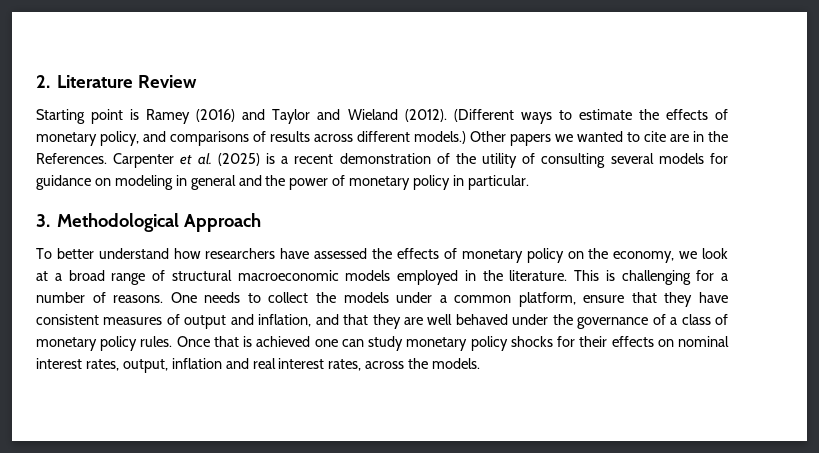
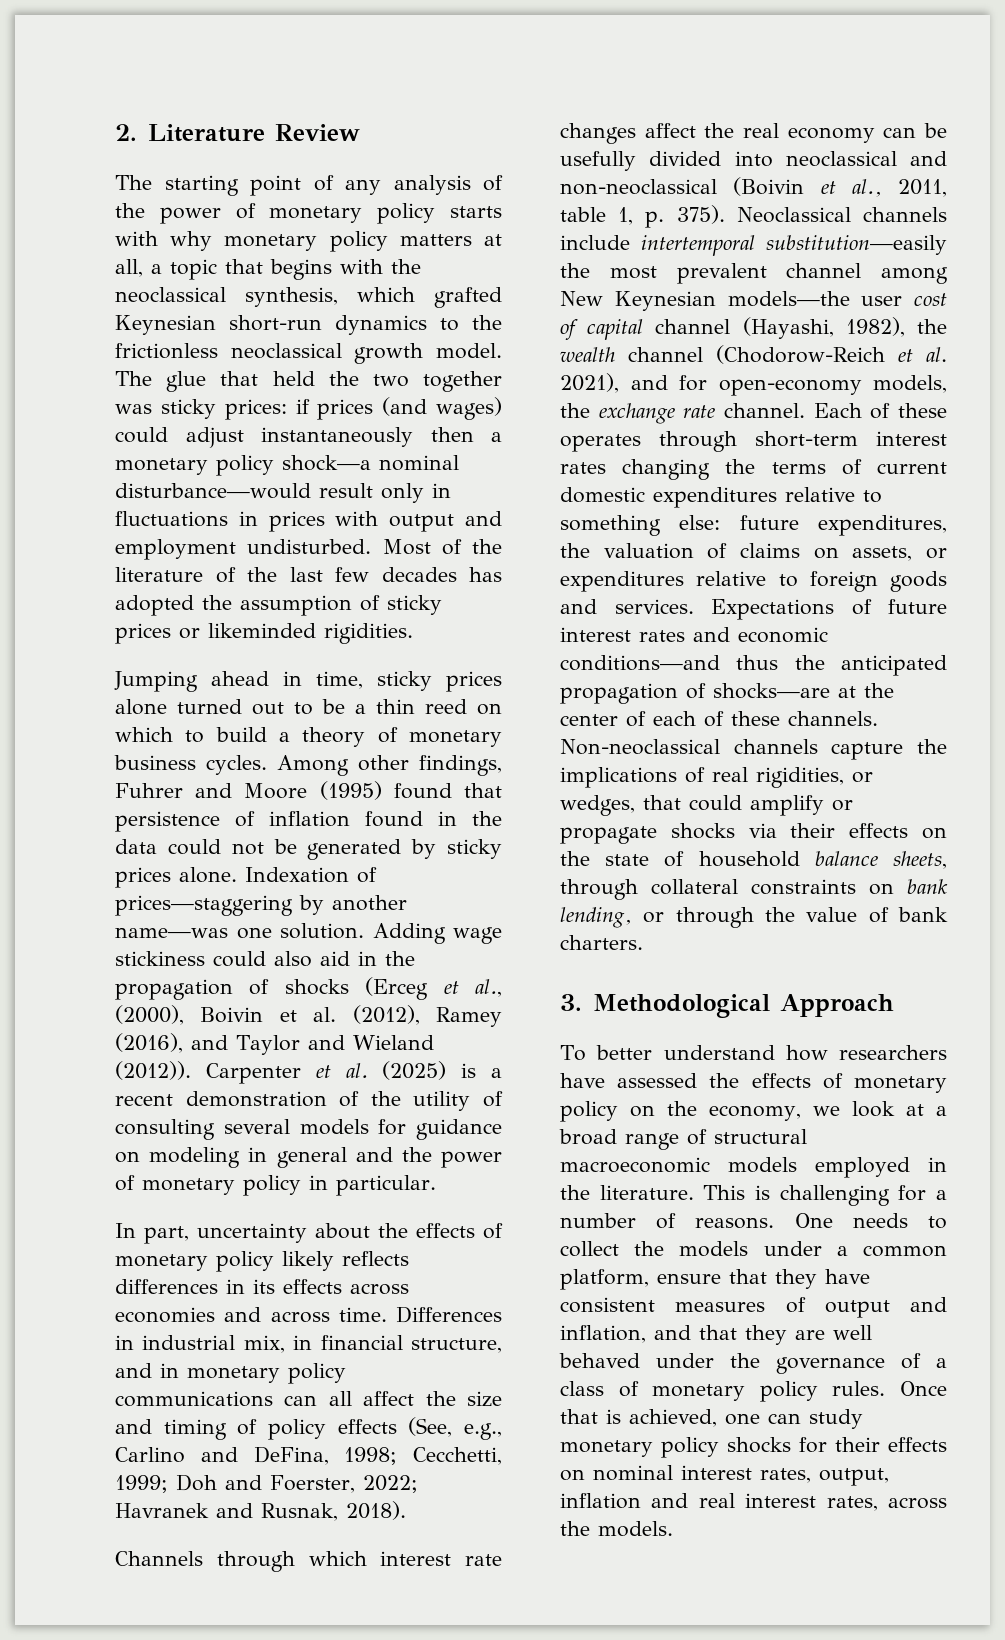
- Starting point is Ramey (2016) and Taylor and Wieland (2012). (Different ways to estimate the effects of monetary policy, and comparisons of results across different models.) Other papers we wanted to cite are in the References.
+ The starting point of any analysis of the power of monetary policy starts with why monetary policy matters at all, a topic that begins with the neoclassical synthesis, which grafted Keynesian short-run dynamics to the frictionless neoclassical growth model. The glue that held the two together was sticky prices: if prices (and wages) could adjust instantaneously then a monetary policy shock—a nominal disturbance—would result only in fluctuations in prices with output and employment undisturbed. Most of the literature of the last few decades has adopted the assumption of sticky prices or likeminded rigidities.
+ Jumping ahead in time, sticky prices alone turned out to be a thin reed on which to build a theory of monetary business cycles. Among other findings, Fuhrer and Moore (1995) found that persistence of inflation found in the data could not be generated by sticky prices alone. Indexation of prices—staggering by another name—was one solution. Adding wage stickiness could also aid in the propagation of shocks (Erceg et al., (2000), Boivin et al. (2012), Ramey (2016), and Taylor and Wieland (2012)).
+ In part, uncertainty about the effects of monetary policy likely reflects differences in its effects across economies and across time. Differences in industrial mix, in financial structure, and in monetary policy communications can all affect the size and timing of policy effects (See, e.g., Carlino and DeFina, 1998; Cecchetti, 1999; Doh and Foerster, 2022; Havranek and Rusnak, 2018).
+ Channels through which interest rate changes affect the real economy can be usefully divided into neoclassical and non-neoclassical (Boivin et al., 2011, table 1, p. 375). Neoclassical channels include intertemporal substitution—easily the most prevalent channel among New Keynesian models—the user cost of capital channel (Hayashi, 1982), the wealth channel (Chodorow-Reich et al. 2021), and for open-economy models, the exchange rate channel. Each of these operates through short-term interest rates changing the terms of current domestic expenditures relative to something else: future expenditures, the valuation of claims on assets, or expenditures relative to foreign goods and services. Expectations of future interest rates and economic conditions—and thus the anticipated propagation of shocks—are at the center of each of these channels. Non-neoclassical channels capture the implications of real rigidities, or wedges, that could amplify or propagate shocks via their effects on the state of household balance sheets, through collateral constraints on bank lending, or through the value of bank charters.
- Once that is achieved one can study monetary policy shocks for their effects on nominal interest rates, output, inflation and real interest rates, across the models.
+ Once that is achieved, one can study monetary policy shocks for their effects on nominal interest rates, output, inflation and real interest rates, across the models.

